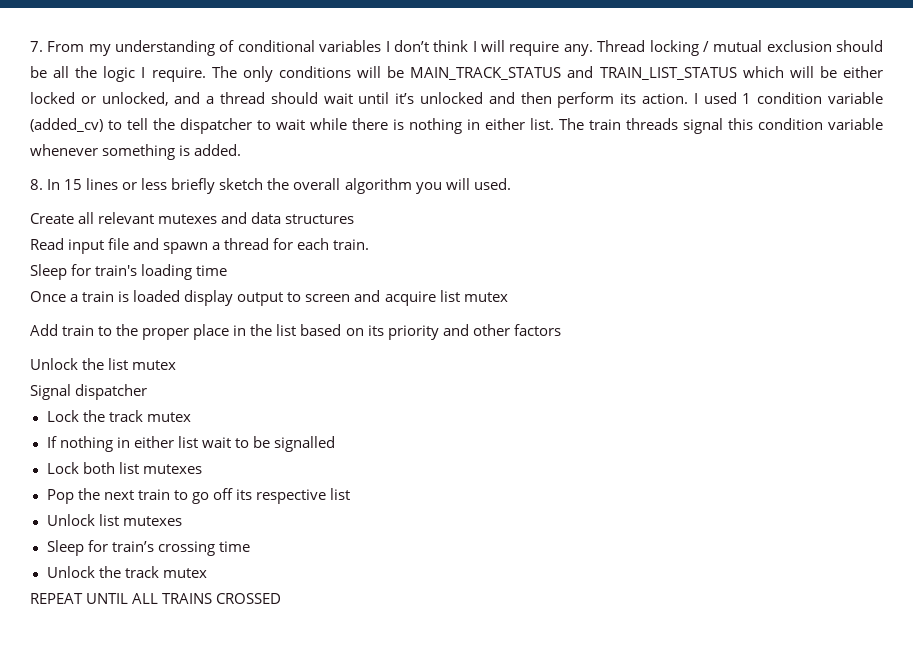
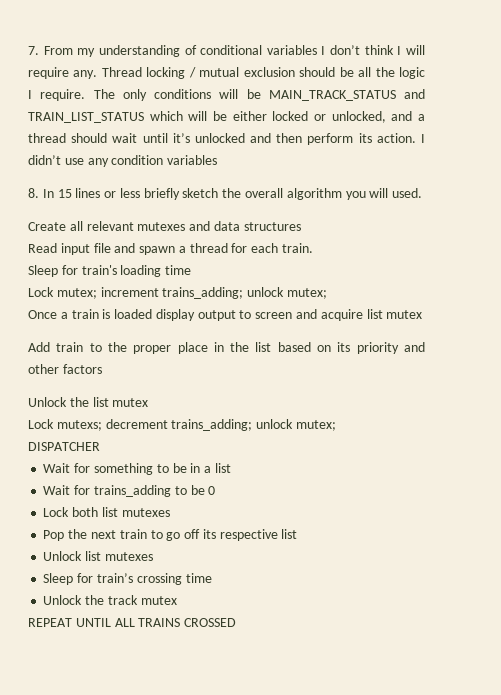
- I used 1 condition variable (added_cv) to tell the dispatcher to wait while there is nothing in either list. The train threads signal this condition variable whenever something is added.
+ I didn’t use any condition variables
+ Lock mutex; increment trains_adding; unlock mutex;
- Signal dispatcher
- Lock the track mutex
- If nothing in either list wait to be signalled
+ Lock mutexs; decrement trains_adding; unlock mutex;
+ DISPATCHER
+ Wait for something to be in a list
+ Wait for trains_adding to be 0

